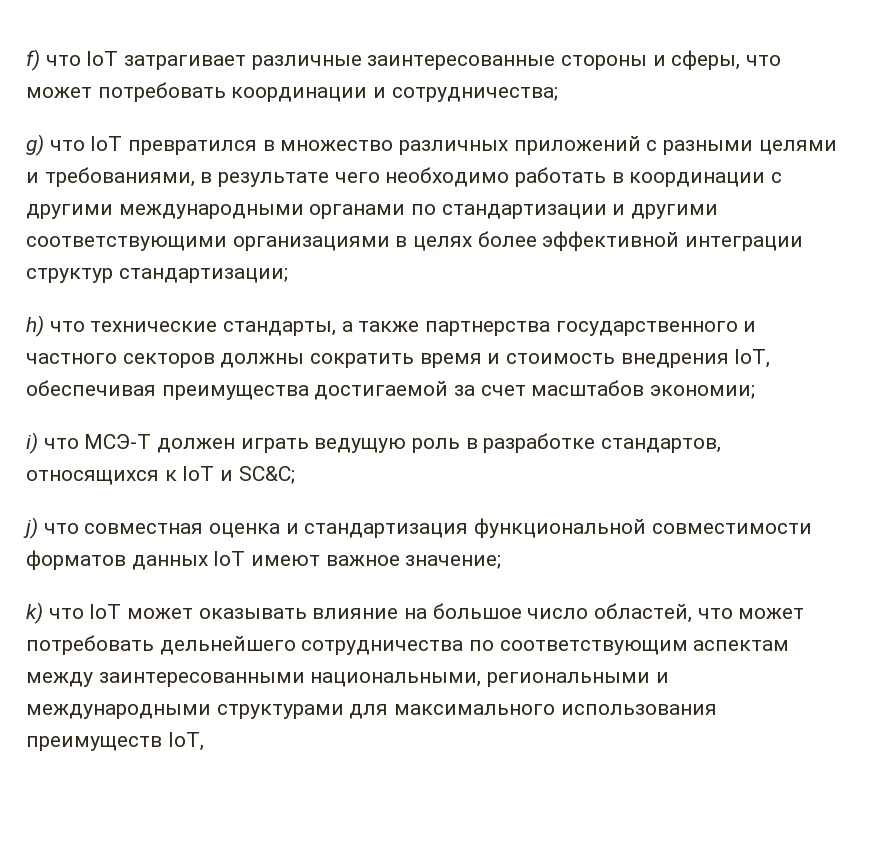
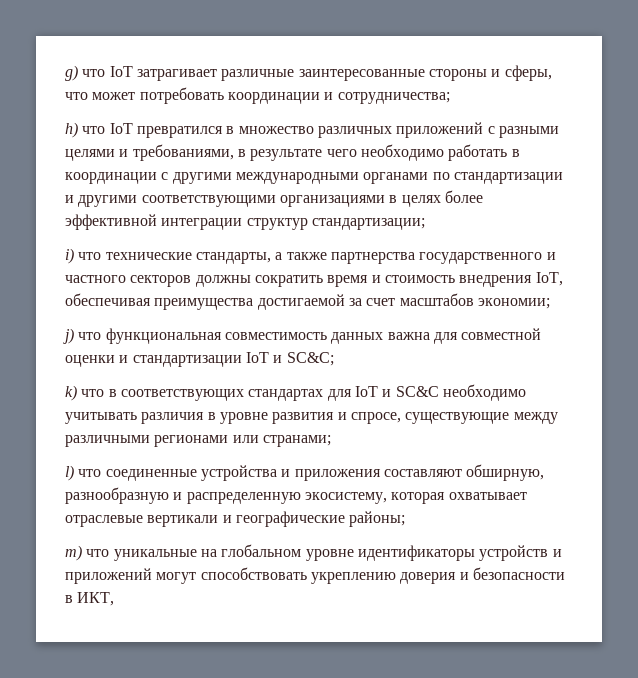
- f) что IoT затрагивает различные заинтересованные стороны и сферы, что может потребовать координации и сотрудничества;
+ g) что IoT затрагивает различные заинтересованные стороны и сферы, что может потребовать координации и сотрудничества;
- g) что IoT превратился в множество различных приложений с разными целями и требованиями, в результате чего необходимо работать в координации с другими международными органами по стандартизации и другими соответствующими организациями в целях более эффективной интеграции структур стандартизации;
+ h) что IoT превратился в множество различных приложений с разными целями и требованиями, в результате чего необходимо работать в координации с другими международными органами по стандартизации и другими соответствующими организациями в целях более эффективной интеграции структур стандартизации;
- h) что технические стандарты, а также партнерства государственного и частного секторов должны сократить время и стоимость внедрения IoT, обеспечивая преимущества достигаемой за счет масштабов экономии;
+ i) что технические стандарты, а также партнерства государственного и частного секторов должны сократить время и стоимость внедрения IoT, обеспечивая преимущества достигаемой за счет масштабов экономии;
- i) что МСЭ-Т должен играть ведущую роль в разработке стандартов, относящихся к IoT и SC&C;
- j) что совместная оценка и стандартизация функциональной совместимости форматов данных IoT имеют важное значение;
- k) что IoT может оказывать влияние на большое число областей, что может потребовать дельнейшего сотрудничества по соответствующим аспектам между заинтересованными национальными, региональными и международными структурами для максимального использования преимуществ IoT,
+ j) что функциональная совместимость данных важна для совместной оценки и стандартизации IoT и SC&C;
+ k) что в соответствующих стандартах для IoT и SC&C необходимо учитывать различия в уровне развития и спросе, существующие между различными регионами или странами;
+ l) что соединенные устройства и приложения составляют обширную, разнообразную и распределенную экосистему, которая охватывает отраслевые вертикали и географические районы;
+ m) что уникальные на глобальном уровне идентификаторы устройств и приложений могут способствовать укреплению доверия и безопасности в ИКТ,

